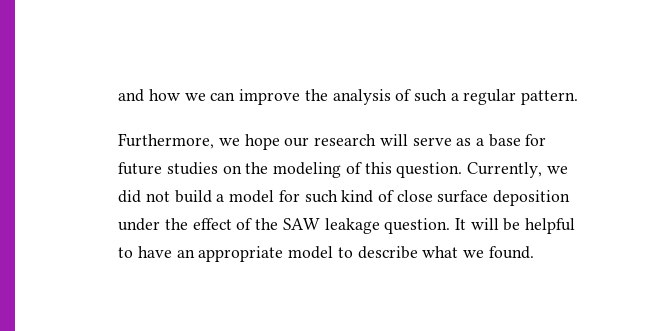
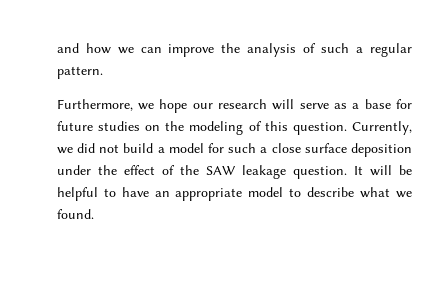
- Currently, we did not build a model for such kind of close surface deposition under the effect of the SAW leakage question.
+ Currently, we did not build a model for such a close surface deposition under the effect of the SAW leakage question.

